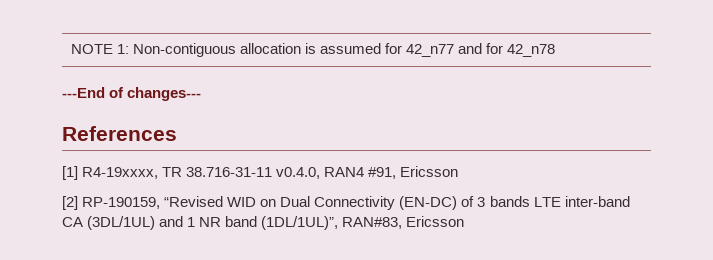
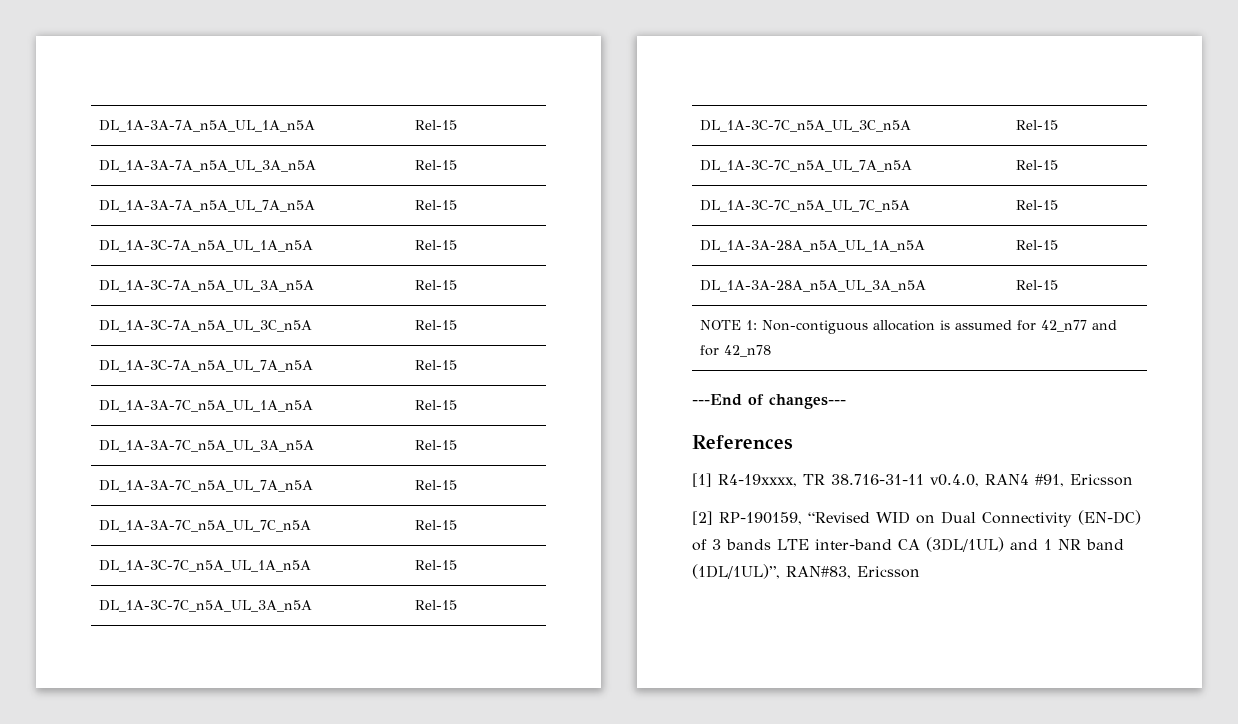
+ DL_1A-3A-7A_n5A_UL_1A_n5A | Rel-15
+ DL_1A-3A-7A_n5A_UL_3A_n5A | Rel-15
+ DL_1A-3A-7A_n5A_UL_7A_n5A | Rel-15
+ DL_1A-3C-7A_n5A_UL_1A_n5A | Rel-15
+ DL_1A-3C-7A_n5A_UL_3A_n5A | Rel-15
+ DL_1A-3C-7A_n5A_UL_3C_n5A | Rel-15
+ DL_1A-3C-7A_n5A_UL_7A_n5A | Rel-15
+ DL_1A-3A-7C_n5A_UL_1A_n5A | Rel-15
+ DL_1A-3A-7C_n5A_UL_3A_n5A | Rel-15
+ DL_1A-3A-7C_n5A_UL_7A_n5A | Rel-15
+ DL_1A-3A-7C_n5A_UL_7C_n5A | Rel-15
+ DL_1A-3C-7C_n5A_UL_1A_n5A | Rel-15
+ DL_1A-3C-7C_n5A_UL_3A_n5A | Rel-15
+ DL_1A-3C-7C_n5A_UL_3C_n5A | Rel-15
+ DL_1A-3C-7C_n5A_UL_7A_n5A | Rel-15
+ DL_1A-3C-7C_n5A_UL_7C_n5A | Rel-15
+ DL_1A-3A-28A_n5A_UL_1A_n5A | Rel-15
+ DL_1A-3A-28A_n5A_UL_3A_n5A | Rel-15

